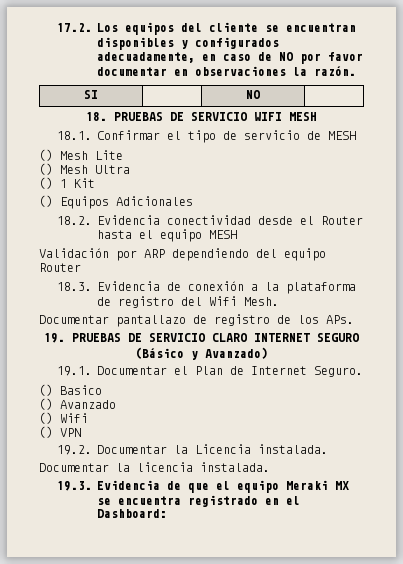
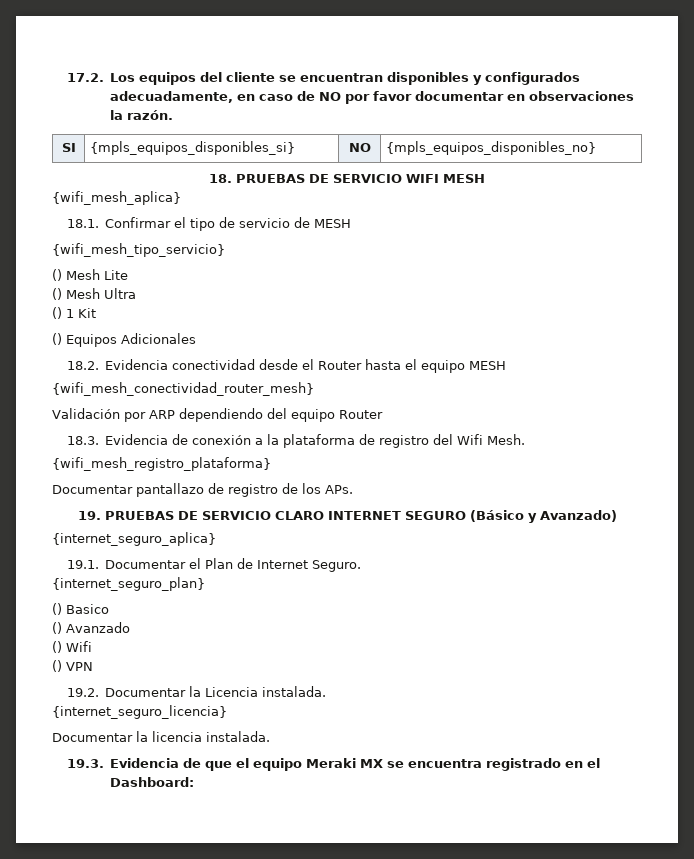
- SI | | NO |
+ SI | {mpls_equipos_disponibles_si} | NO | {mpls_equipos_disponibles_no}
+ {wifi_mesh_aplica}
+ {wifi_mesh_tipo_servicio}
+ {wifi_mesh_conectividad_router_mesh}
+ {wifi_mesh_registro_plataforma}
+ {internet_seguro_aplica}
+ {internet_seguro_plan}
+ {internet_seguro_licencia}

